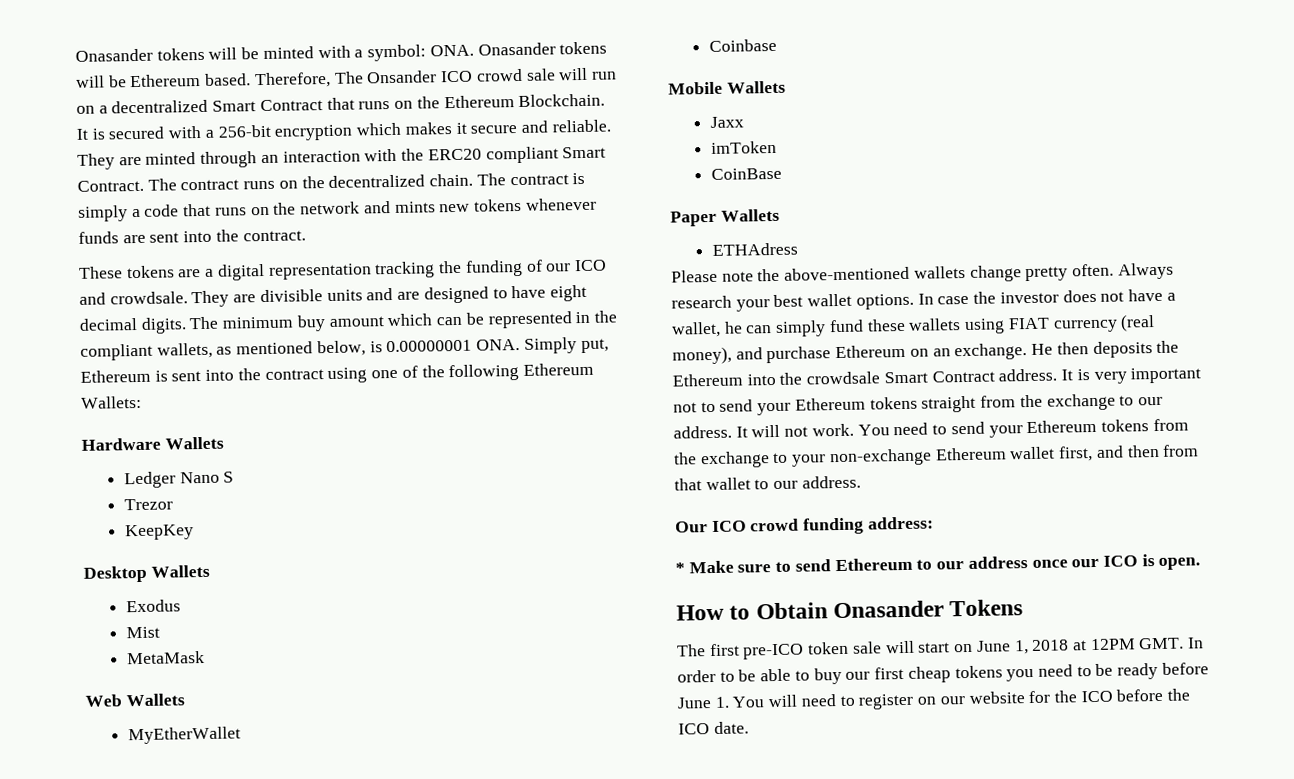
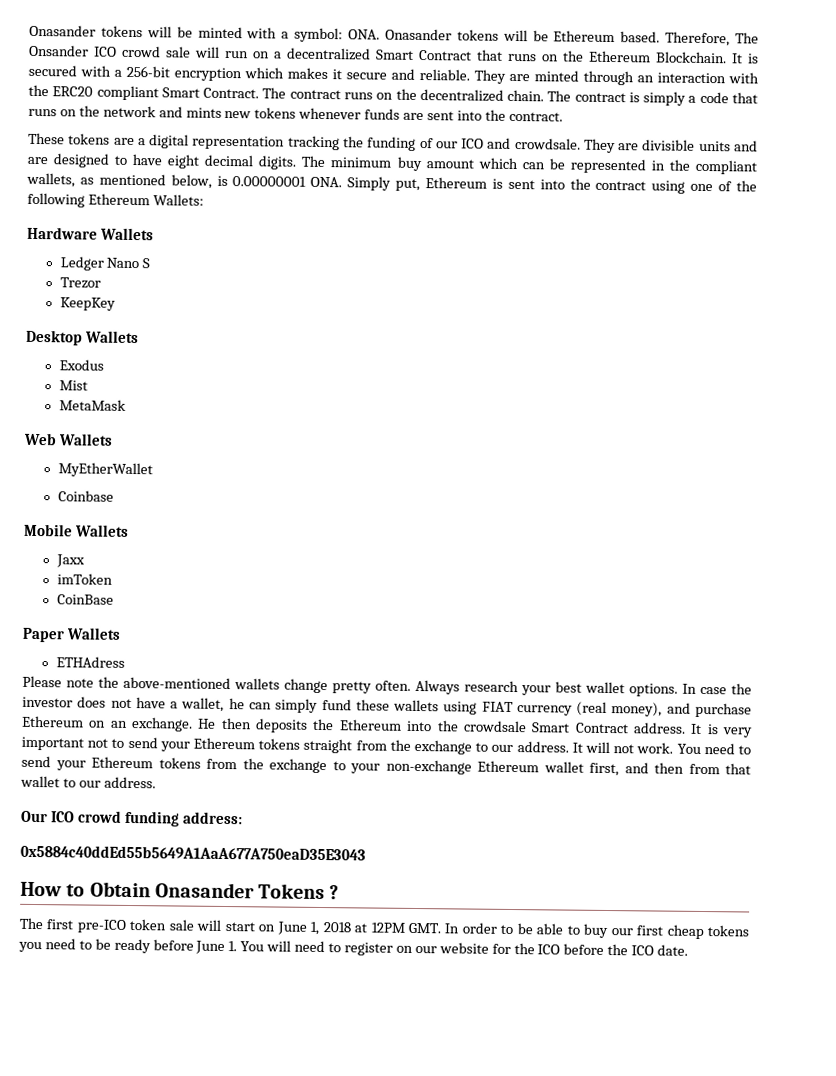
- * Make sure to send Ethereum to our address once our ICO is open.
+ 0x5884c40ddEd55b5649A1AaA677A750eaD35E3043
- How to Obtain Onasander Tokens
+ How to Obtain Onasander Tokens ?

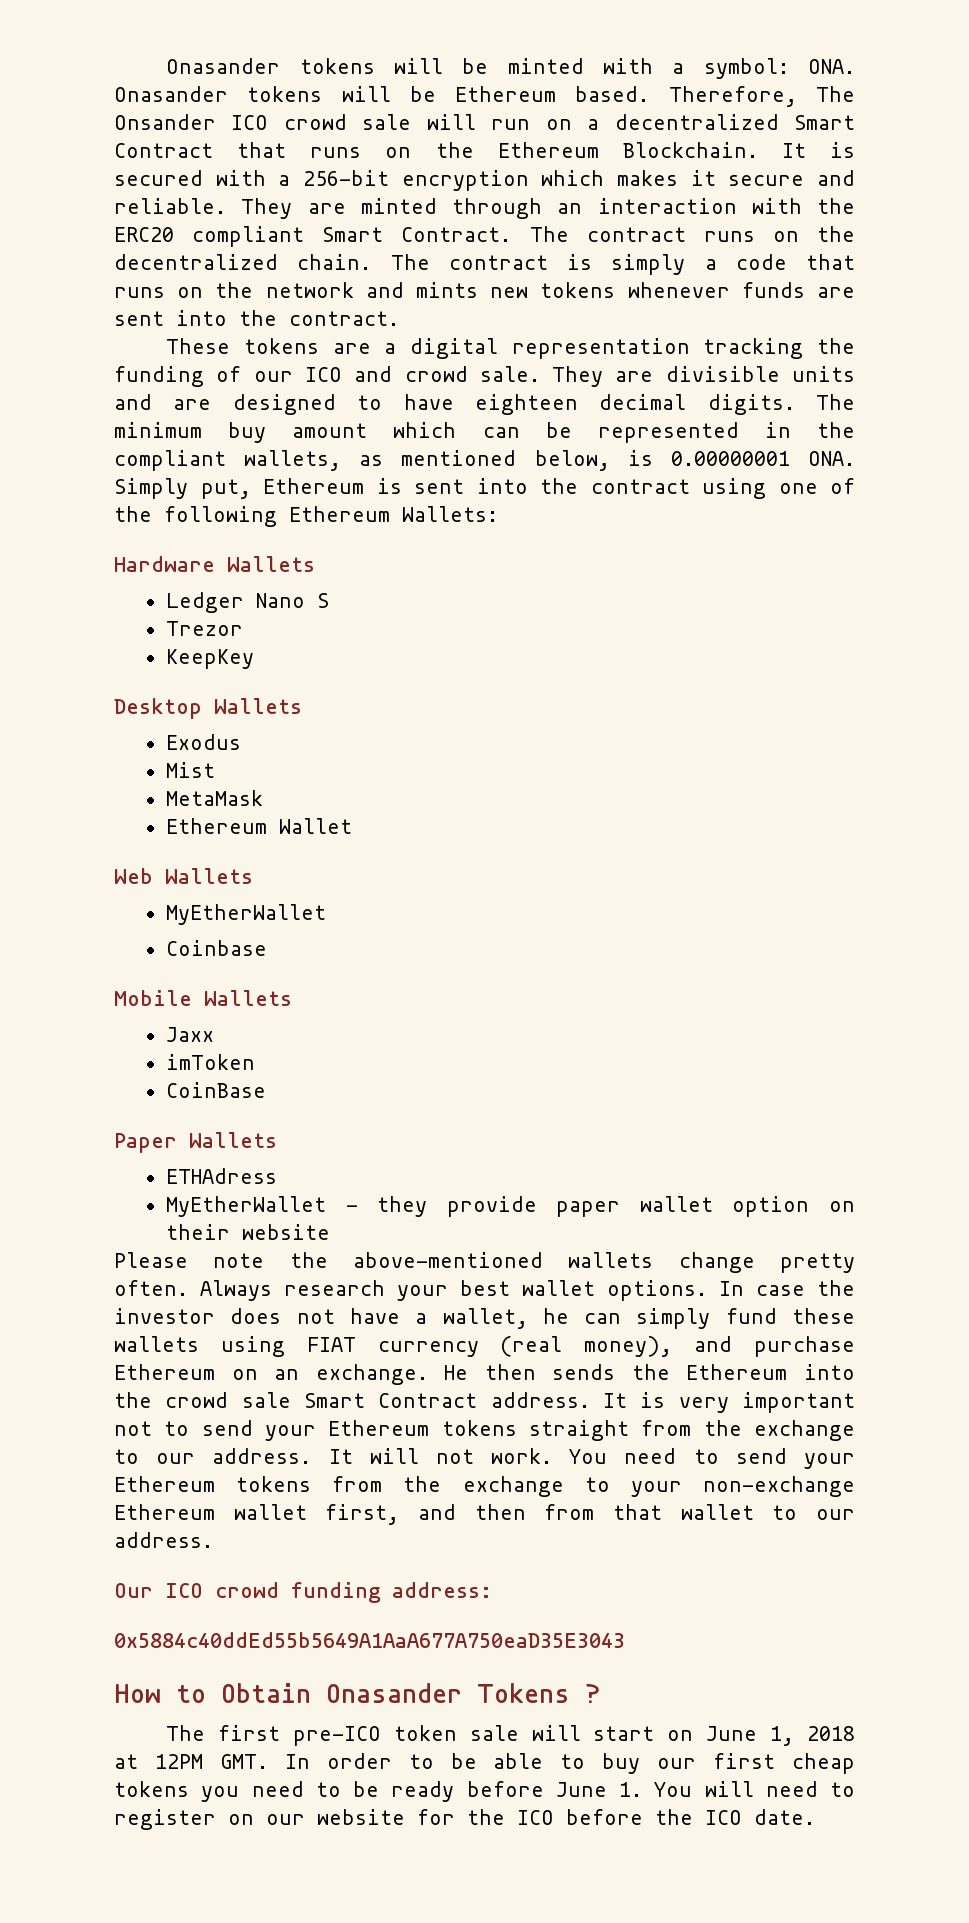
- These tokens are a digital representation tracking the funding of our ICO and crowdsale.
+ These tokens are a digital representation tracking the funding of our ICO and crowd sale.
- They are divisible units and are designed to have eight decimal digits.
+ They are divisible units and are designed to have eighteen decimal digits.
+ Ethereum Wallet
+ MyEtherWallet - they provide paper wallet option on their website
- He then deposits the Ethereum into the crowdsale Smart Contract address.
+ He then sends the Ethereum into the crowd sale Smart Contract address.

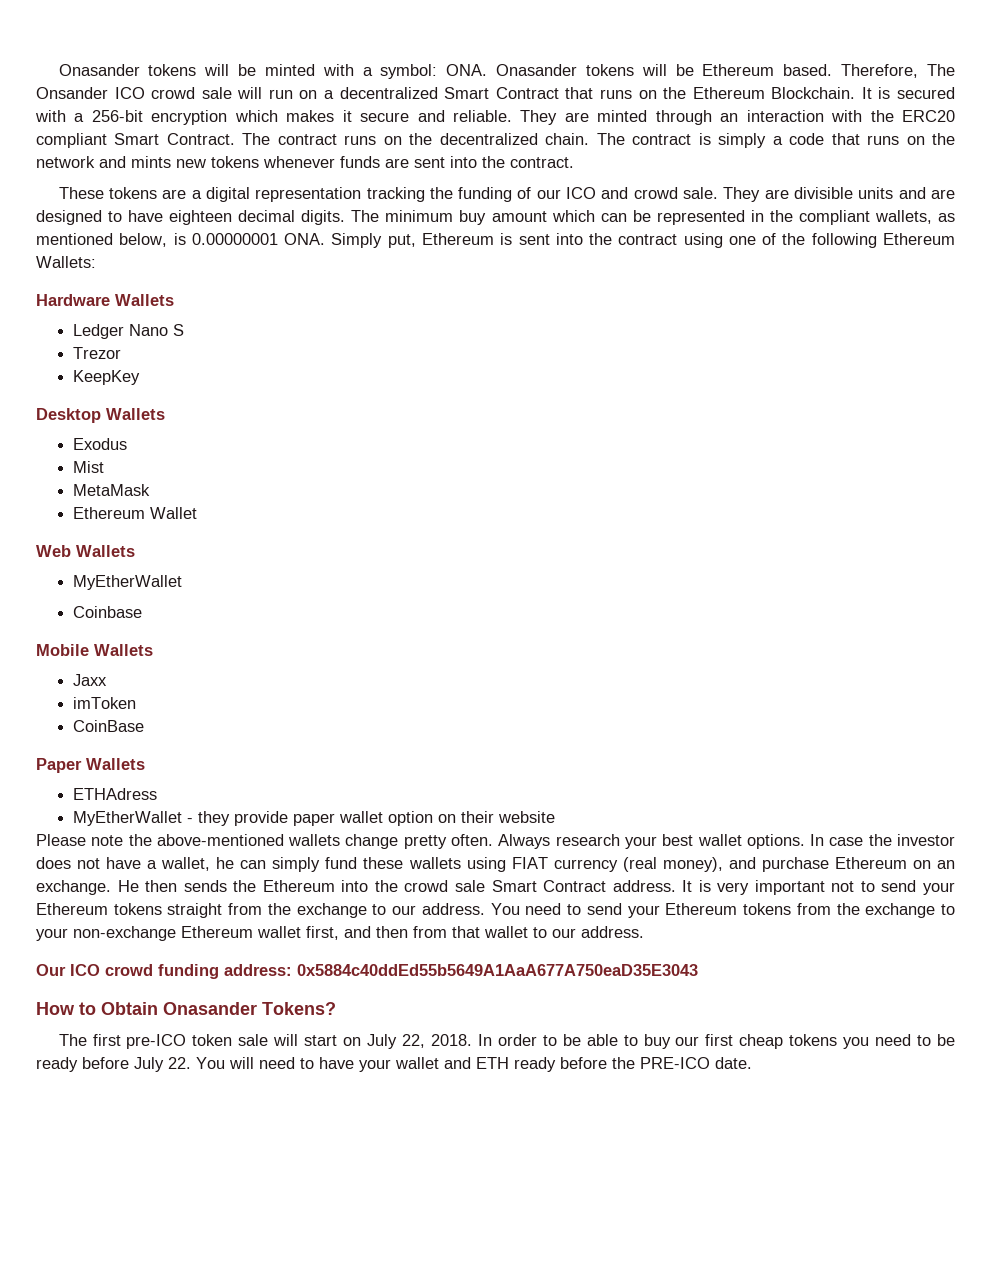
- It will not work.
- Our ICO crowd funding address:
- 0x5884c40ddEd55b5649A1AaA677A750eaD35E3043
+ Our ICO crowd funding address: 0x5884c40ddEd55b5649A1AaA677A750eaD35E3043
- How to Obtain Onasander Tokens ?
+ How to Obtain Onasander Tokens?
- The first pre-ICO token sale will start on June 1, 2018 at 12PM GMT. In order to be able to buy our first cheap tokens you need to be ready before June 1. You will need to register on our website for the ICO before the ICO date.
+ The first pre-ICO token sale will start on July 22, 2018. In order to be able to buy our first cheap tokens you need to be ready before July 22. You will need to have your wallet and ETH ready before the PRE-ICO date.

